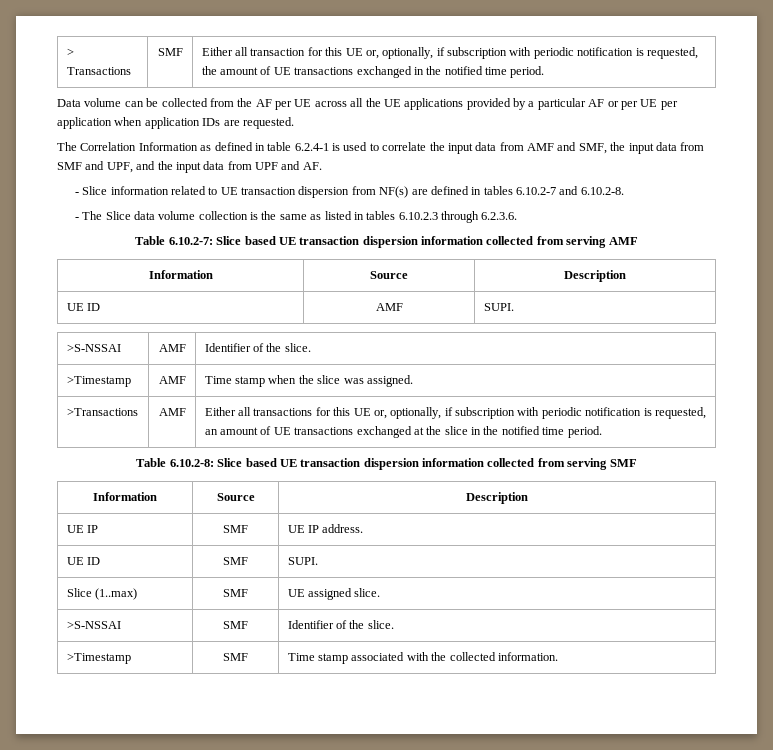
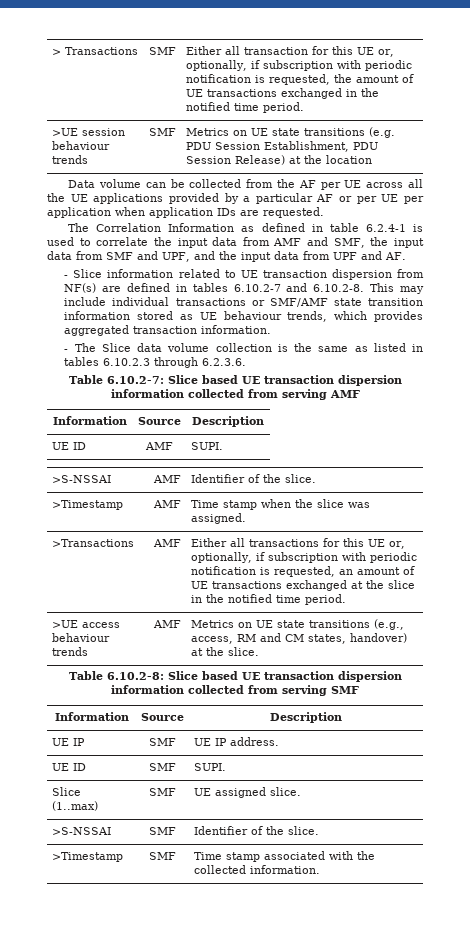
+ >UE session behaviour trends | SMF | Metrics on UE state transitions (e.g. PDU Session Establishment, PDU Session Release) at the location
- - Slice information related to UE transaction dispersion from NF(s) are defined in tables 6.10.2-7 and 6.10.2-8.
+ - Slice information related to UE transaction dispersion from NF(s) are defined in tables 6.10.2-7 and 6.10.2-8. This may include individual transactions or SMF/AMF state transition information stored as UE behaviour trends, which provides aggregated transaction information.
+ >UE access behaviour trends | AMF | Metrics on UE state transitions (e.g., access, RM and CM states, handover) at the slice.

